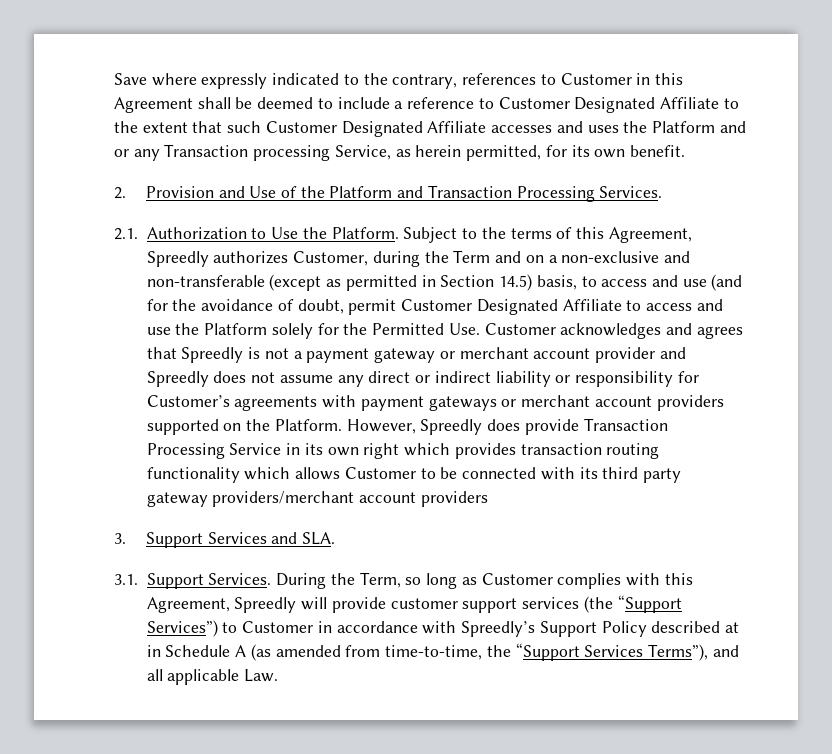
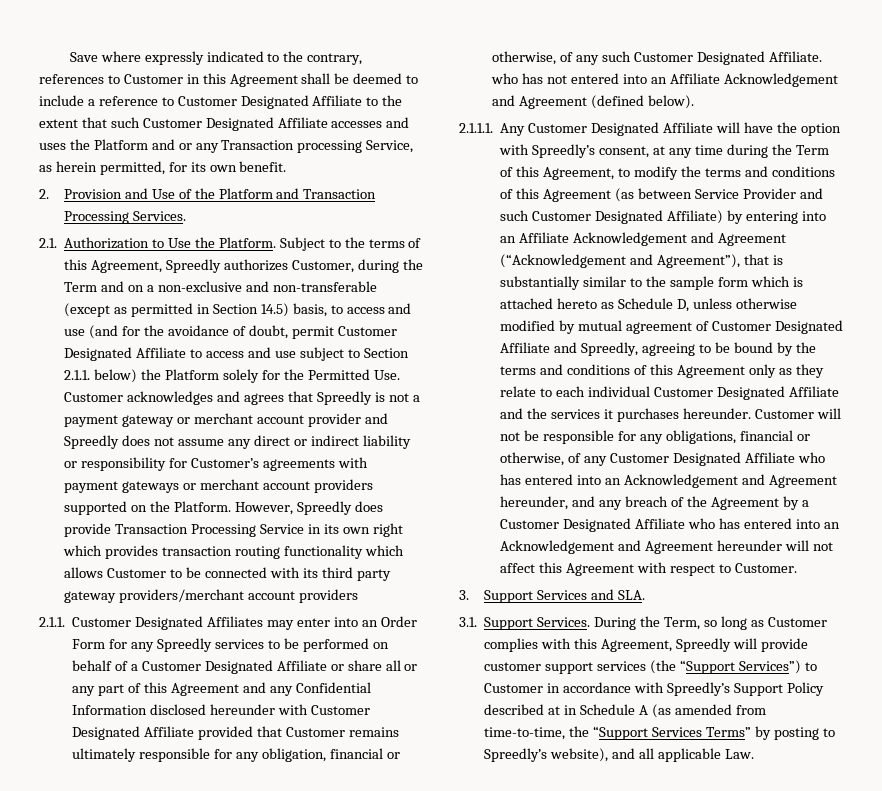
- Subject to the terms of this Agreement, Spreedly authorizes Customer, during the Term and on a non-exclusive and non-transferable (except as permitted in Section 14.5) basis, to access and use (and for the avoidance of doubt, permit Customer Designated Affiliate to access and use the Platform solely for the Permitted Use. Customer acknowledges and agrees that Spreedly is not a payment gateway or merchant account provider and Spreedly does not assume any direct or indirect liability or responsibility for Customer’s agreements with payment gateways or merchant account providers supported on the Platform.
+ Subject to the terms of this Agreement, Spreedly authorizes Customer, during the Term and on a non-exclusive and non-transferable (except as permitted in Section 14.5) basis, to access and use (and for the avoidance of doubt, permit Customer Designated Affiliate to access and use subject to Section 2.1.1. below) the Platform solely for the Permitted Use. Customer acknowledges and agrees that Spreedly is not a payment gateway or merchant account provider and Spreedly does not assume any direct or indirect liability or responsibility for Customer’s agreements with payment gateways or merchant account providers supported on the Platform.
+ 2.1.1. Customer Designated Affiliates may enter into an Order Form for any Spreedly services to be performed on behalf of a Customer Designated Affiliate or share all or any part of this Agreement and any Confidential Information disclosed hereunder with Customer Designated Affiliate provided that Customer remains ultimately responsible for any obligation, financial or otherwise, of any such Customer Designated Affiliate. who has not entered into an Affiliate Acknowledgement and Agreement (defined below).
+ 2.1.1.1. Any Customer Designated Affiliate will have the option with Spreedly’s consent, at any time during the Term of this Agreement, to modify the terms and conditions of this Agreement (as between Service Provider and such Customer Designated Affiliate) by entering into an Affiliate Acknowledgement and Agreement (“Acknowledgement and Agreement”), that is substantially similar to the sample form which is attached hereto as Schedule D, unless otherwise modified by mutual agreement of Customer Designated Affiliate and Spreedly, agreeing to be bound by the terms and conditions of this Agreement only as they relate to each individual Customer Designated Affiliate and the services it purchases hereunder. Customer will not be responsible for any obligations, financial or otherwise, of any Customer Designated Affiliate who has entered into an Acknowledgement and Agreement hereunder, and any breach of the Agreement by a Customer Designated Affiliate who has entered into an Acknowledgement and Agreement hereunder will not affect this Agreement with respect to Customer.
- During the Term, so long as Customer complies with this Agreement, Spreedly will provide customer support services (the “Support Services”) to Customer in accordance with Spreedly’s Support Policy described at in Schedule A (as amended from time-to-time, the “Support Services Terms”), and all applicable Law.
+ During the Term, so long as Customer complies with this Agreement, Spreedly will provide customer support services (the “Support Services”) to Customer in accordance with Spreedly’s Support Policy described at in Schedule A (as amended from time-to-time, the “Support Services Terms” by posting to Spreedly’s website), and all applicable Law.

